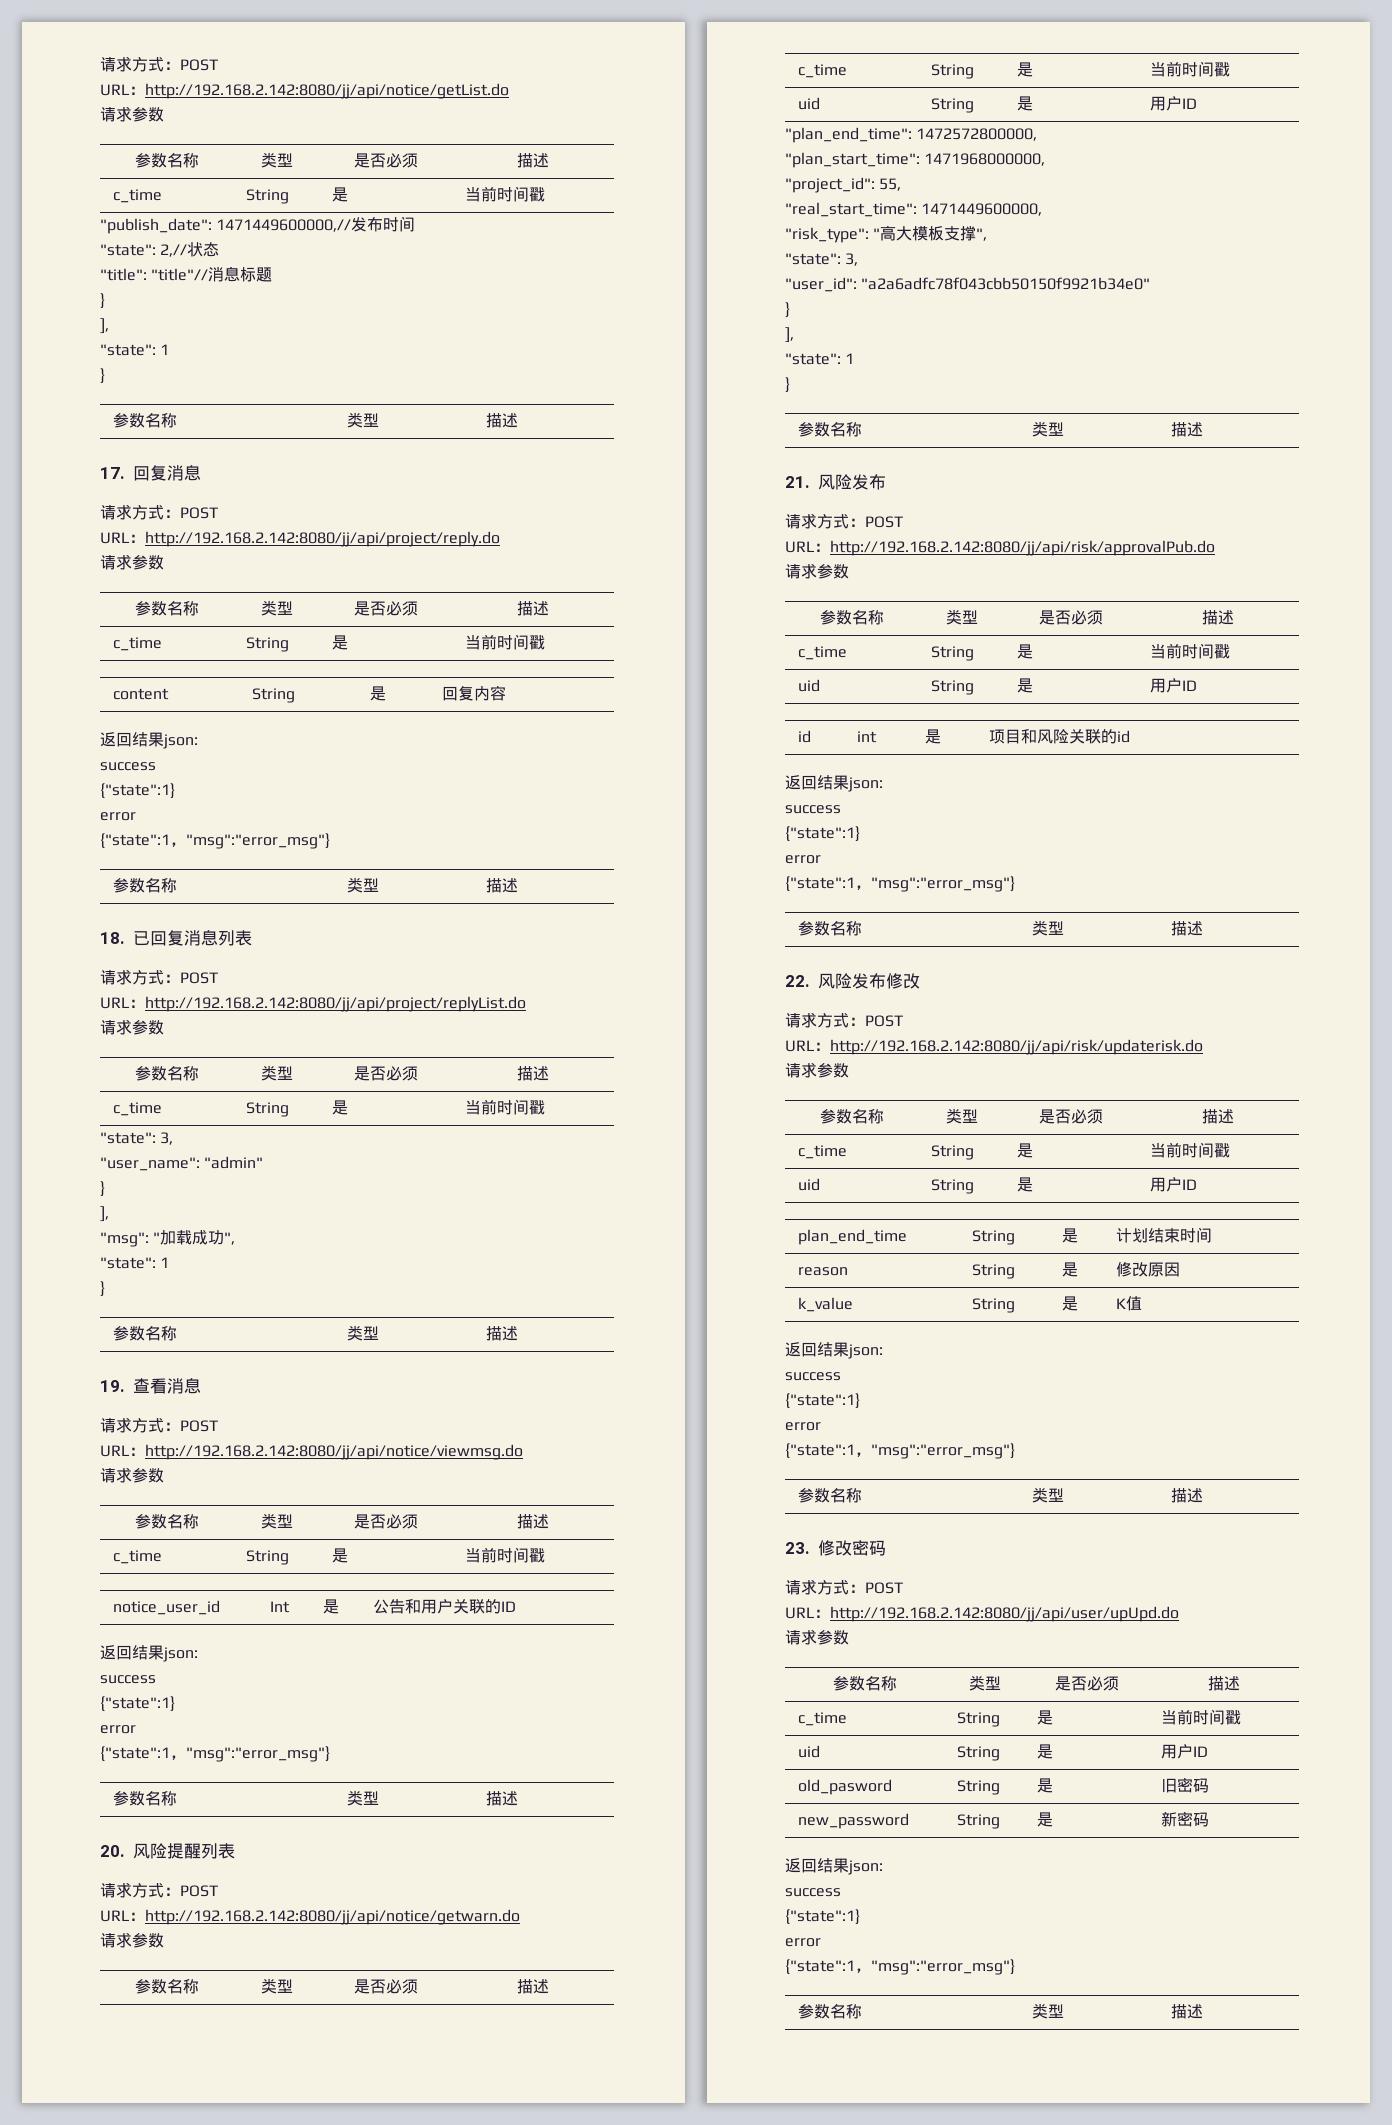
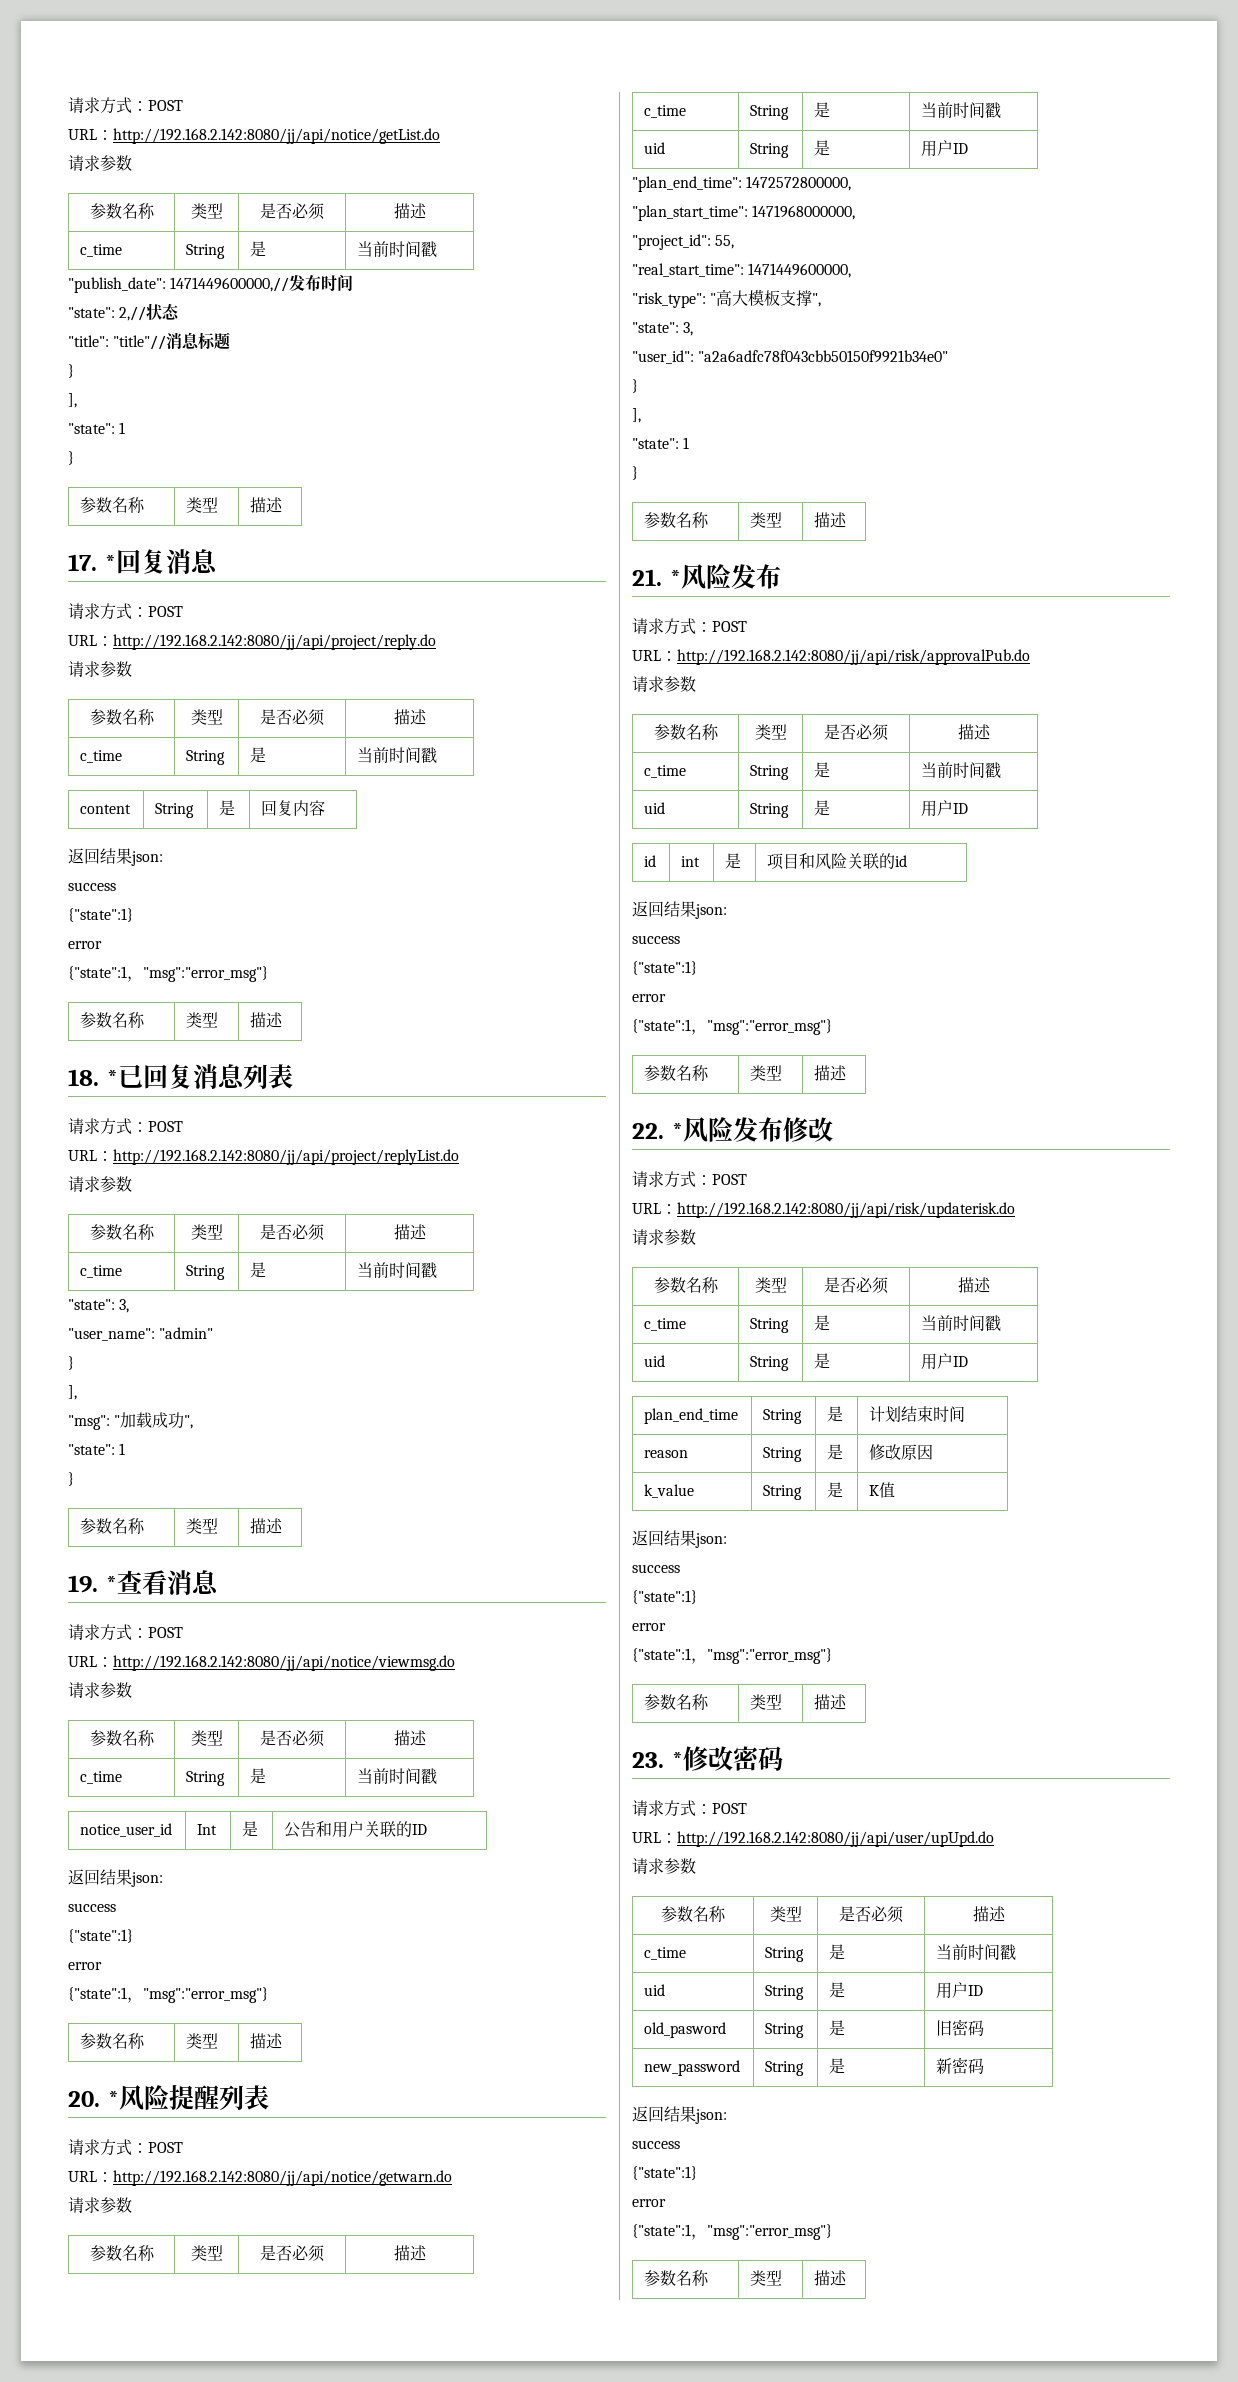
- 17.回复消息
+ 17. *回复消息
- 18.已回复消息列表
+ 18. *已回复消息列表
- 19.查看消息
+ 19. *查看消息
- 20.风险提醒列表
+ 20. *风险提醒列表
- 21.风险发布
+ 21. *风险发布
- 22.风险发布修改
+ 22. *风险发布修改
- 23.修改密码
+ 23. *修改密码

